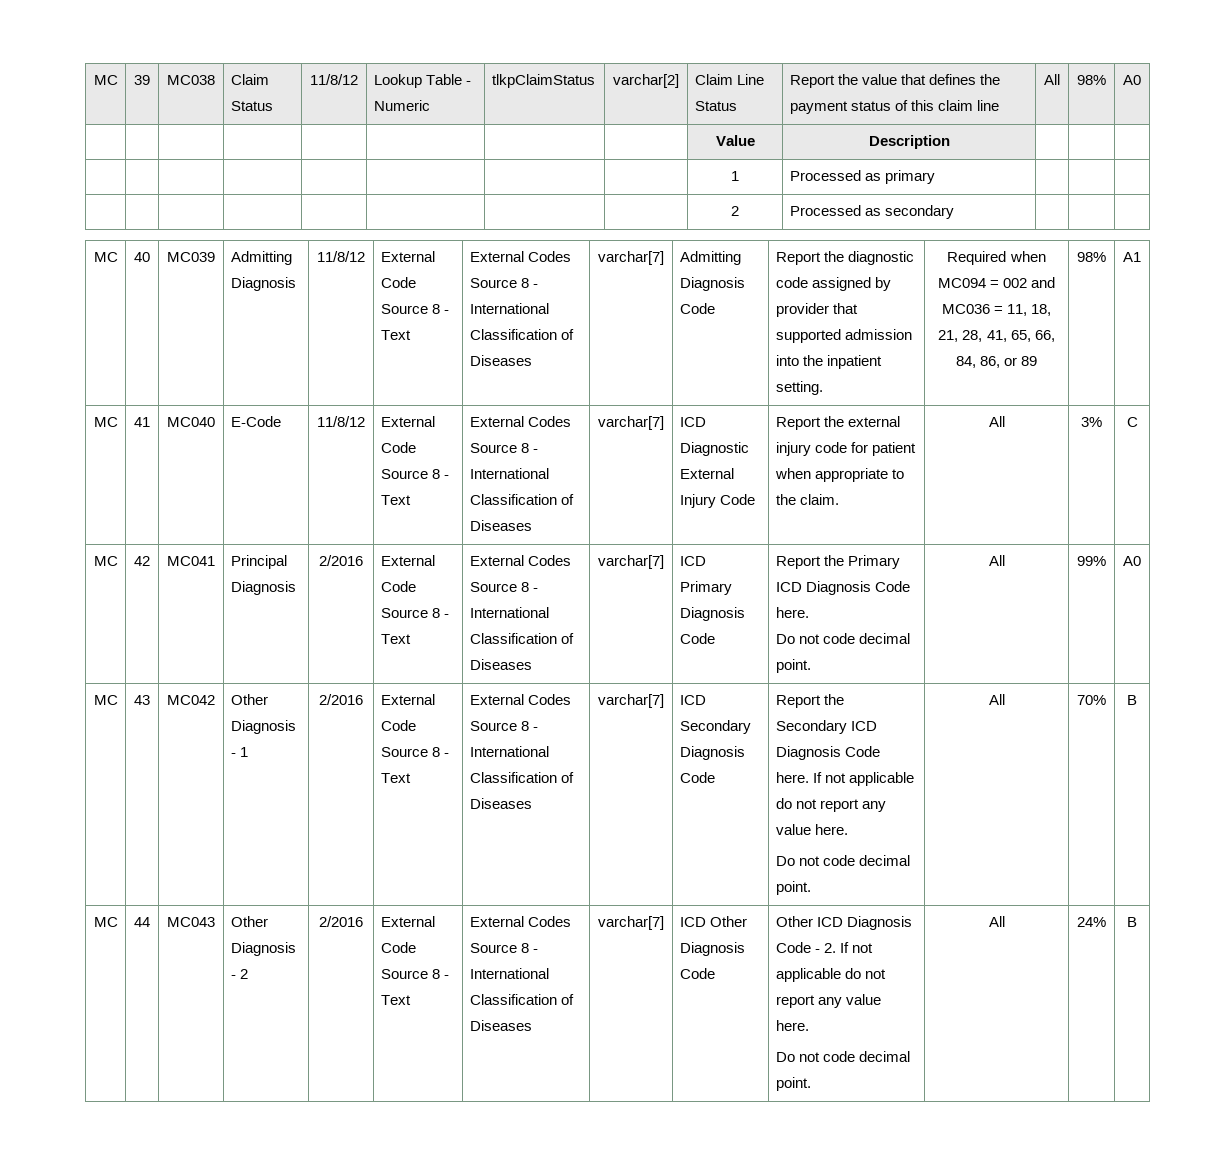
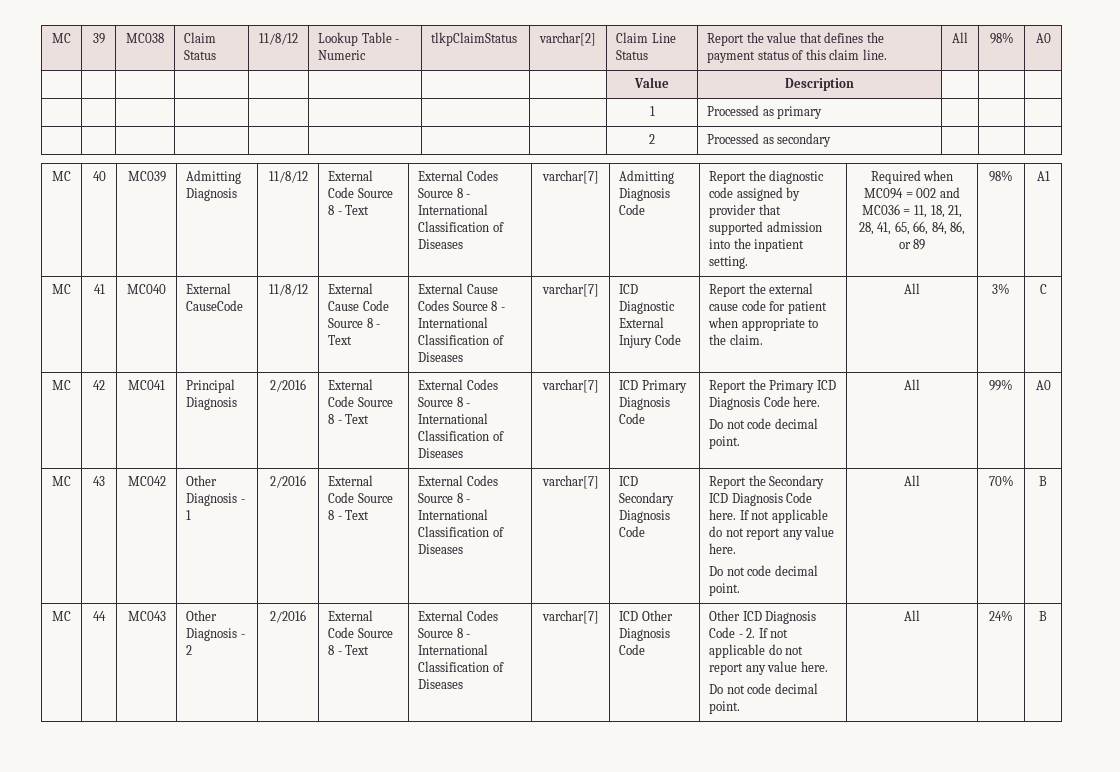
- MC | 39 | MC038 | Claim Status | 11/8/12 | Lookup Table - Numeric | tlkpClaimStatus | varchar[2] | Claim Line Status | Report the value that defines the payment status of this claim line | All | 98% | A0
+ MC | 39 | MC038 | Claim Status | 11/8/12 | Lookup Table - Numeric | tlkpClaimStatus | varchar[2] | Claim Line Status | Report the value that defines the payment status of this claim line. | All | 98% | A0
- E-Code | 11/8/12 | External Code Source 8 - Text | External Codes Source 8 - International Classification of Diseases
+ External CauseCode | 11/8/12 | External Cause Code Source 8 - Text | External Cause Codes Source 8 - International Classification of Diseases
- Report the external injury code for patient when appropriate to the claim.
+ Report the external cause code for patient when appropriate to the claim.

